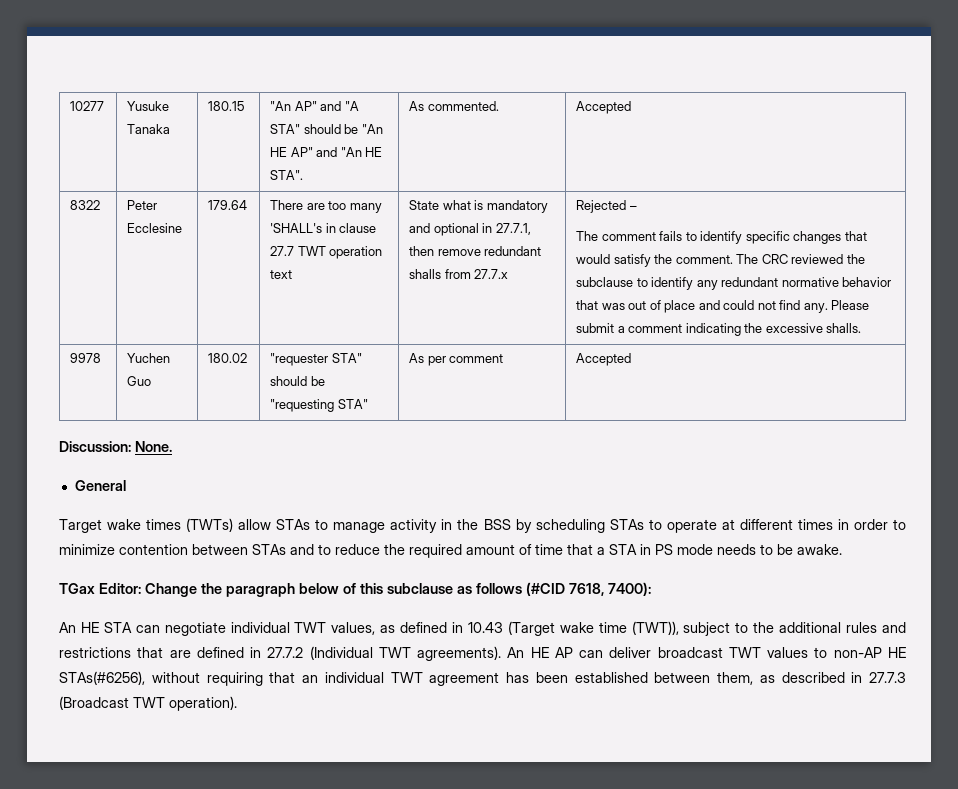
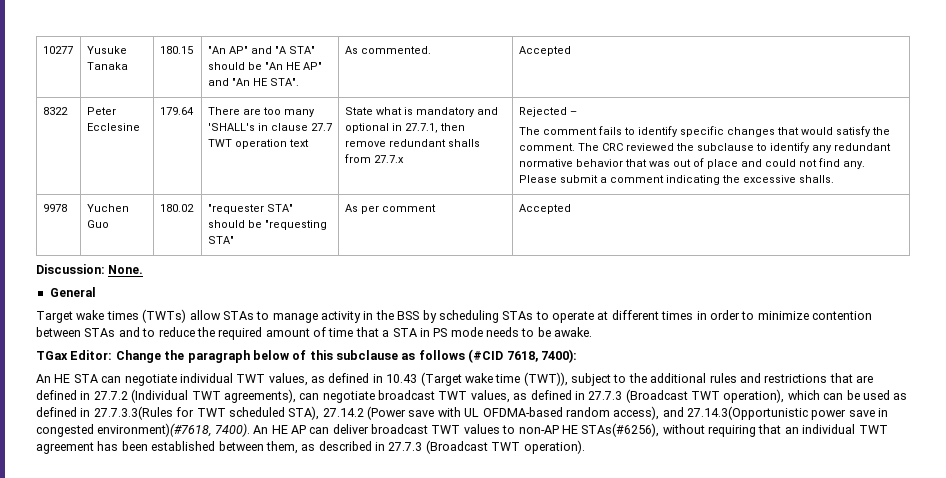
- An HE STA can negotiate individual TWT values, as defined in 10.43 (Target wake time (TWT)), subject to the additional rules and restrictions that are defined in 27.7.2 (Individual TWT agreements).
+ An HE STA can negotiate individual TWT values, as defined in 10.43 (Target wake time (TWT)), subject to the additional rules and restrictions that are defined in 27.7.2 (Individual TWT agreements), can negotiate broadcast TWT values, as defined in 27.7.3 (Broadcast TWT operation), which can be used as defined in 27.7.3.3(Rules for TWT scheduled STA), 27.14.2 (Power save with UL OFDMA-based random access), and 27.14.3(Opportunistic power save in congested environment)(#7618, 7400).

